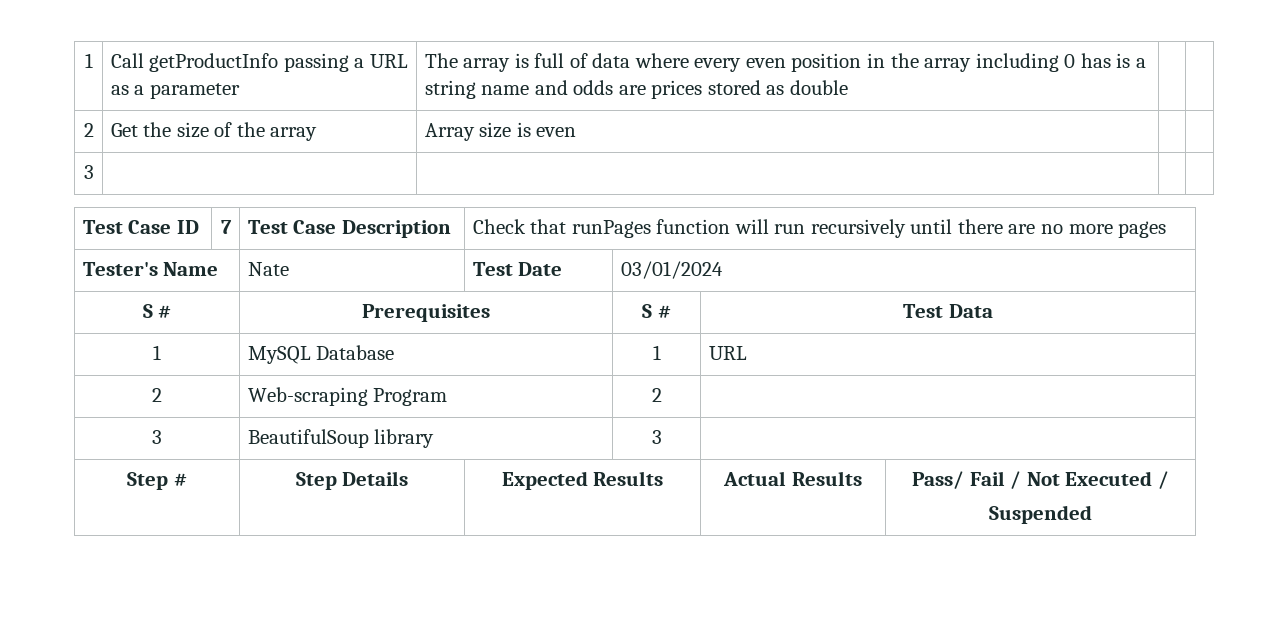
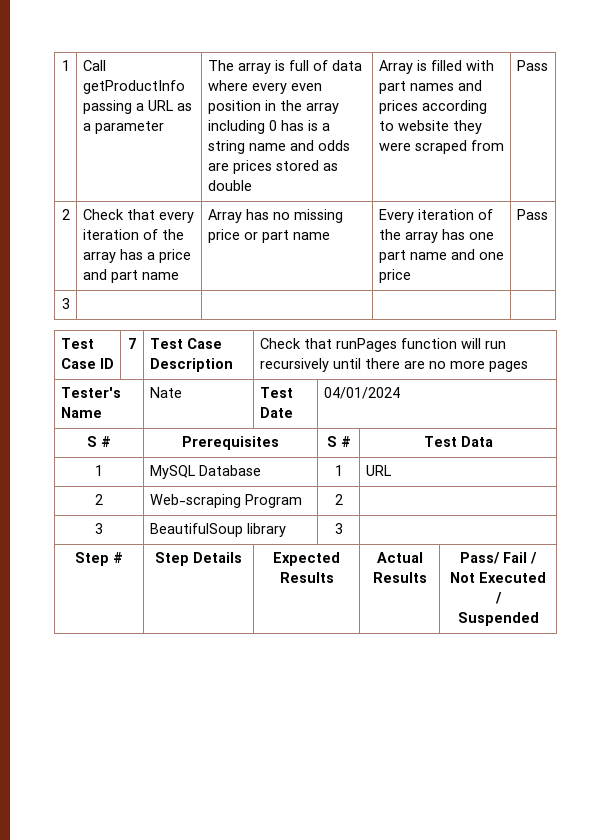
- 2 | Get the size of the array | Array size is even | |
+ Array is filled with part names and prices according to website they were scraped from | Pass
+ 2 | Check that every iteration of the array has a price and part name | Array has no missing price or part name | Every iteration of the array has one part name and one price | Pass
- Tester's Name | Nate | Test Date | 03/01/2024
+ Tester's Name | Nate | Test Date | 04/01/2024

